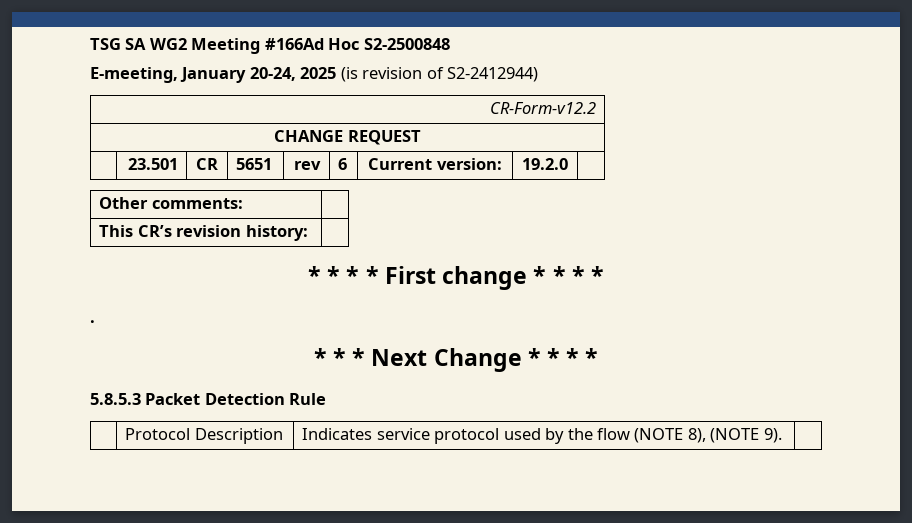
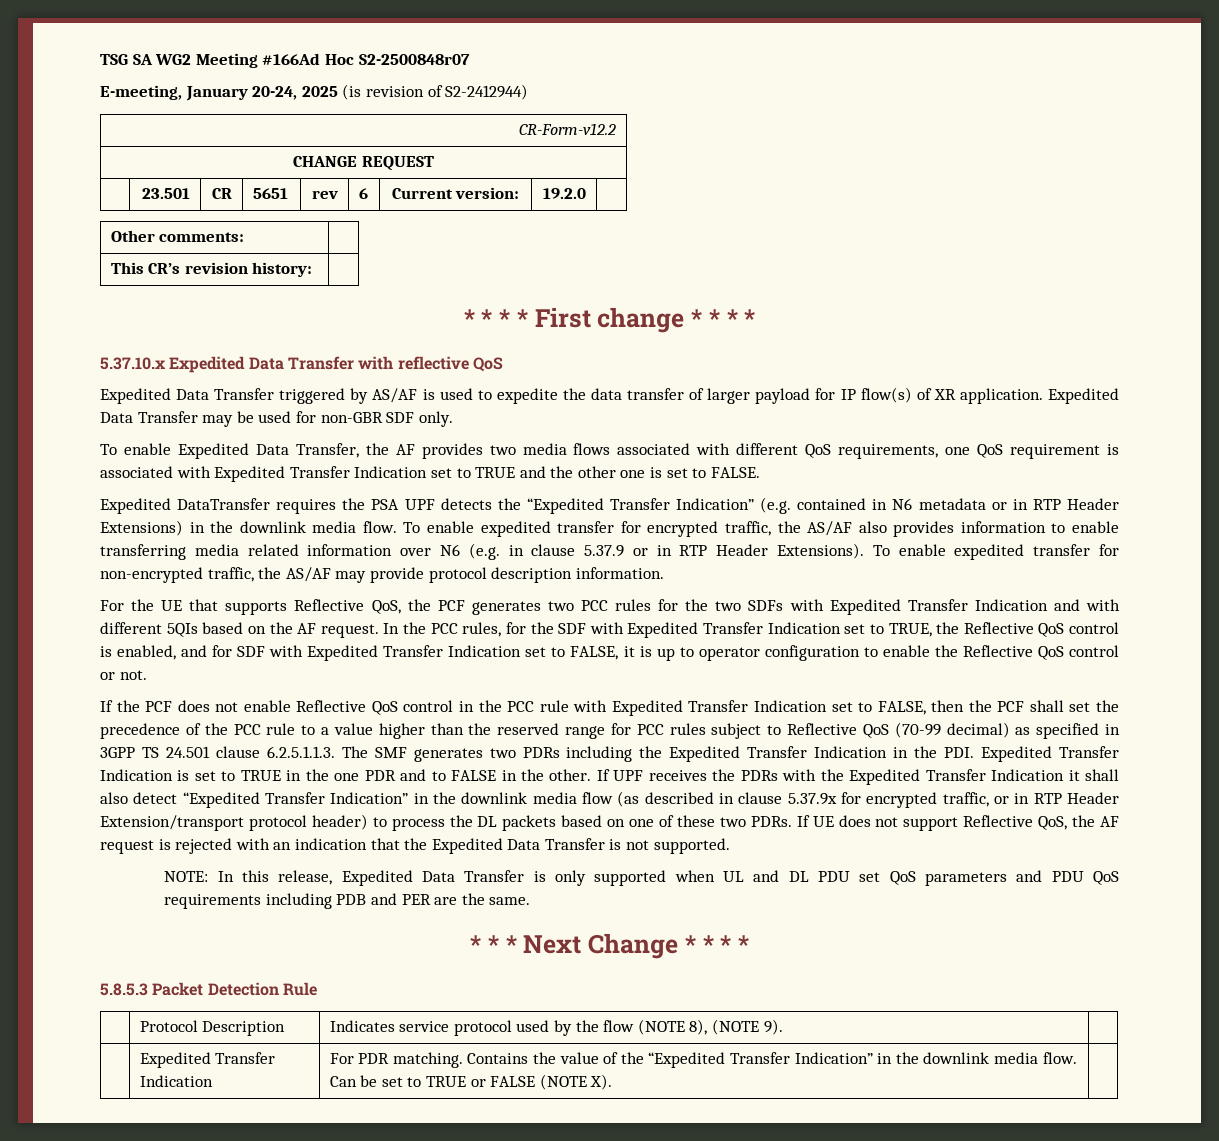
- TSG SA WG2 Meeting #166Ad Hoc S2-2500848
+ TSG SA WG2 Meeting #166Ad Hoc S2-2500848r07
- .
+ 5.37.10.x Expedited Data Transfer with reflective QoS
+ Expedited Data Transfer triggered by AS/AF is used to expedite the data transfer of larger payload for IP flow(s) of XR application. Expedited Data Transfer may be used for non-GBR SDF only.
+ To enable Expedited Data Transfer, the AF provides two media flows associated with different QoS requirements, one QoS requirement is associated with Expedited Transfer Indication set to TRUE and the other one is set to FALSE.
+ Expedited DataTransfer requires the PSA UPF detects the “Expedited Transfer Indication” (e.g. contained in N6 metadata or in RTP Header Extensions) in the downlink media flow. To enable expedited transfer for encrypted traffic, the AS/AF also provides information to enable transferring media related information over N6 (e.g. in clause 5.37.9 or in RTP Header Extensions). To enable expedited transfer for non-encrypted traffic, the AS/AF may provide protocol description information.
+ For the UE that supports Reflective QoS, the PCF generates two PCC rules for the two SDFs with Expedited Transfer Indication and with different 5QIs based on the AF request. In the PCC rules, for the SDF with Expedited Transfer Indication set to TRUE, the Reflective QoS control is enabled, and for SDF with Expedited Transfer Indication set to FALSE, it is up to operator configuration to enable the Reflective QoS control or not.
+ If the PCF does not enable Reflective QoS control in the PCC rule with Expedited Transfer Indication set to FALSE, then the PCF shall set the precedence of the PCC rule to a value higher than the reserved range for PCC rules subject to Reflective QoS (70-99 decimal) as specified in 3GPP TS 24.501 clause 6.2.5.1.1.3. The SMF generates two PDRs including the Expedited Transfer Indication in the PDI. Expedited Transfer Indication is set to TRUE in the one PDR and to FALSE in the other. If UPF receives the PDRs with the Expedited Transfer Indication it shall also detect “Expedited Transfer Indication” in the downlink media flow (as described in clause 5.37.9x for encrypted traffic, or in RTP Header Extension/transport protocol header) to process the DL packets based on one of these two PDRs. If UE does not support Reflective QoS, the AF request is rejected with an indication that the Expedited Data Transfer is not supported.
+ NOTE: In this release, Expedited Data Transfer is only supported when UL and DL PDU set QoS parameters and PDU QoS requirements including PDB and PER are the same.
+ | Expedited Transfer Indication | For PDR matching. Contains the value of the “Expedited Transfer Indication” in the downlink media flow. Can be set to TRUE or FALSE (NOTE X). |

